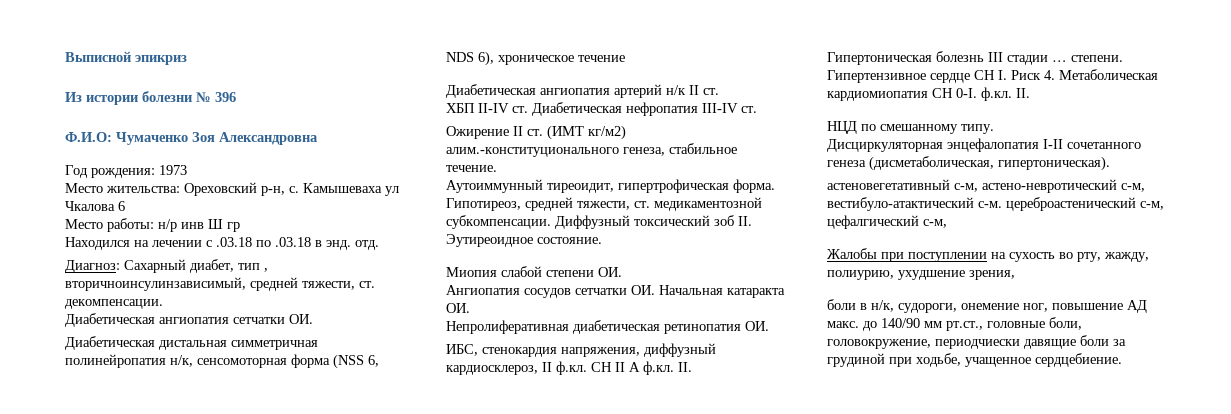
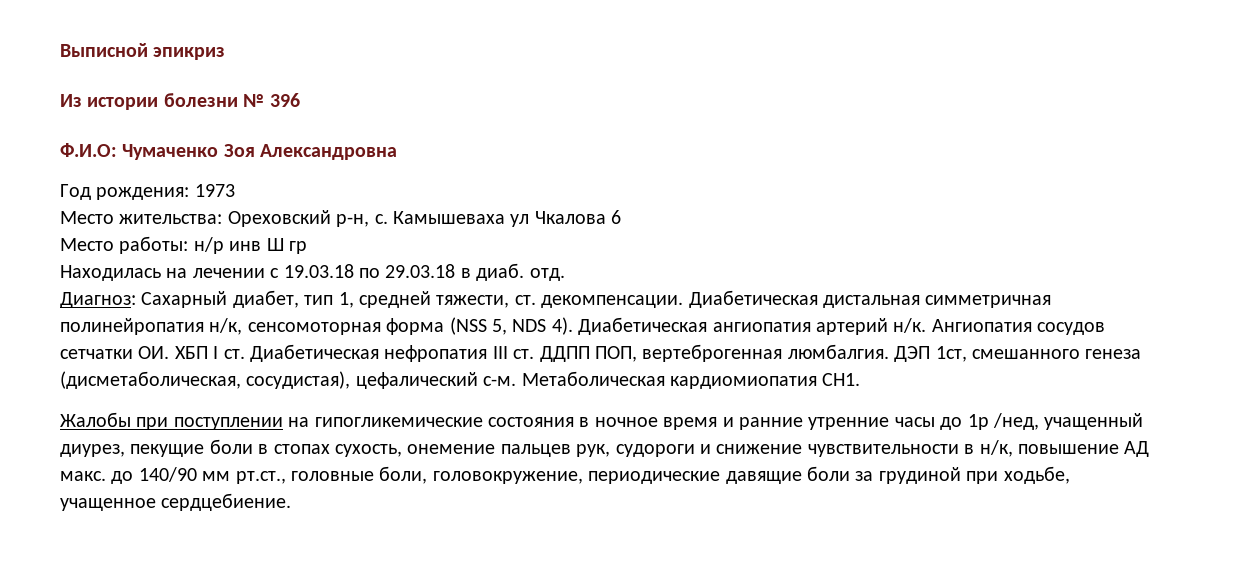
- Находился на лечении с .03.18 по .03.18 в энд. отд.
+ Находилась на лечении с 19.03.18 по 29.03.18 в диаб. отд.
- Диагноз: Сахарный диабет, тип , вторичноинсулинзависимый, средней тяжести, ст. декомпенсации.
- Диабетическая ангиопатия сетчатки ОИ.
- Диабетическая дистальная симметричная полинейропатия н/к, сенсомоторная форма (NSS 6, NDS 6), хроническое течение
- Диабетическая ангиопатия артерий н/к II ст.
- ХБП II-IV ст. Диабетическая нефропатия III-IV ст.
- Ожирение II ст. (ИМТ кг/м2) алим.-конституционального генеза, стабильное течение.
- Аутоиммунный тиреоидит, гипертрофическая форма. Гипотиреоз, средней тяжести, ст. медикаментозной субкомпенсации. Диффузный токсический зоб II. Эутиреоидное состояние.
- Миопия слабой степени ОИ.
- Ангиопатия сосудов сетчатки ОИ. Начальная катаракта ОИ.
- Непролиферативная диабетическая ретинопатия ОИ.
- ИБС, стенокардия напряжения, диффузный кардиосклероз, II ф.кл. СН II А ф.кл. II. Гипертоническая болезнь III стадии … степени. Гипертензивное сердце СН I. Риск 4. Метаболическая кардиомиопатия СН 0-I. ф.кл. II.
- НЦД по смешанному типу.
- Дисциркуляторная энцефалопатия I-II сочетанного генеза (дисметаболическая, гипертоническая).
- астеновегетативный с-м, астено-невротический с-м, вестибуло-атактический с-м. цереброастенический с-м, цефалгический с-м,
- Жалобы при поступлении на сухость во рту, жажду, полиурию, ухудшение зрения,
- боли в н/к, судороги, онемение ног, повышение АД макс. до 140/90 мм рт.ст., головные боли, головокружение, периодчиески давящие боли за грудиной при ходьбе, учащенное сердцебиение.
+ Диагноз: Сахарный диабет, тип 1, средней тяжести, ст. декомпенсации. Диабетическая дистальная симметричная полинейропатия н/к, сенсомоторная форма (NSS 5, NDS 4). Диабетическая ангиопатия артерий н/к. Ангиопатия сосудов сетчатки ОИ. ХБП I ст. Диабетическая нефропатия III ст. ДДПП ПОП, вертеброгенная люмбалгия. ДЭП 1ст, смешанного генеза (дисметаболическая, сосудистая), цефалический с-м. Метаболическая кардиомиопатия СН1.
+ Жалобы при поступлении на гипогликемические состояния в ночное время и ранние утренние часы до 1р /нед, учащенный диурез, пекущие боли в стопах сухость, онемение пальцев рук, судороги и снижение чувствительности в н/к, повышение АД макс. до 140/90 мм рт.ст., головные боли, головокружение, периодические давящие боли за грудиной при ходьбе, учащенное сердцебиение.

